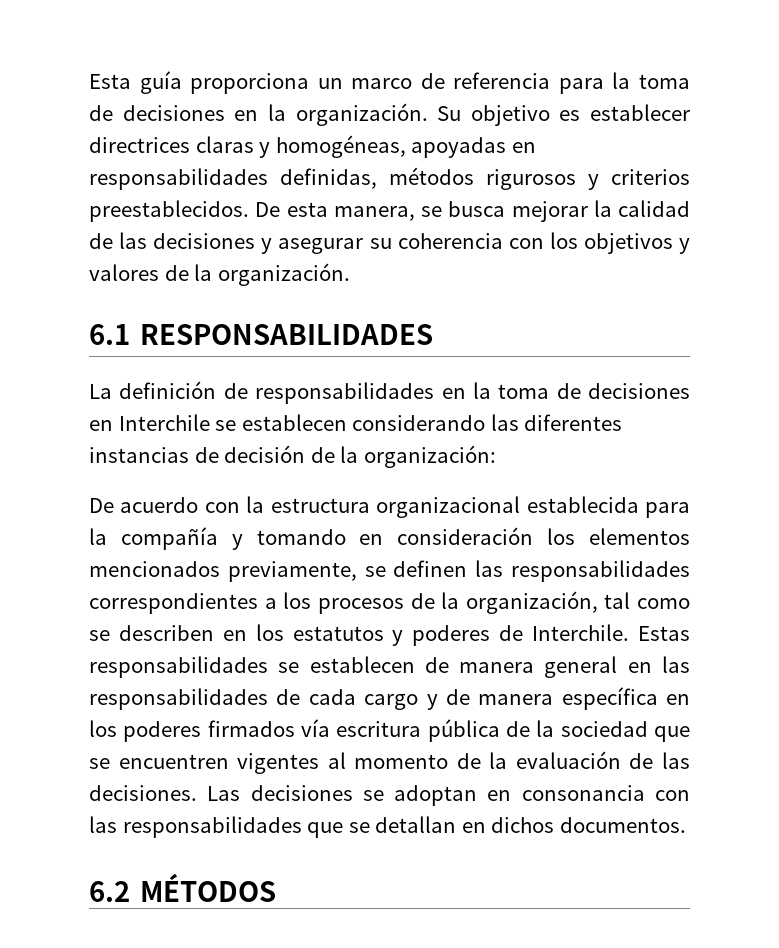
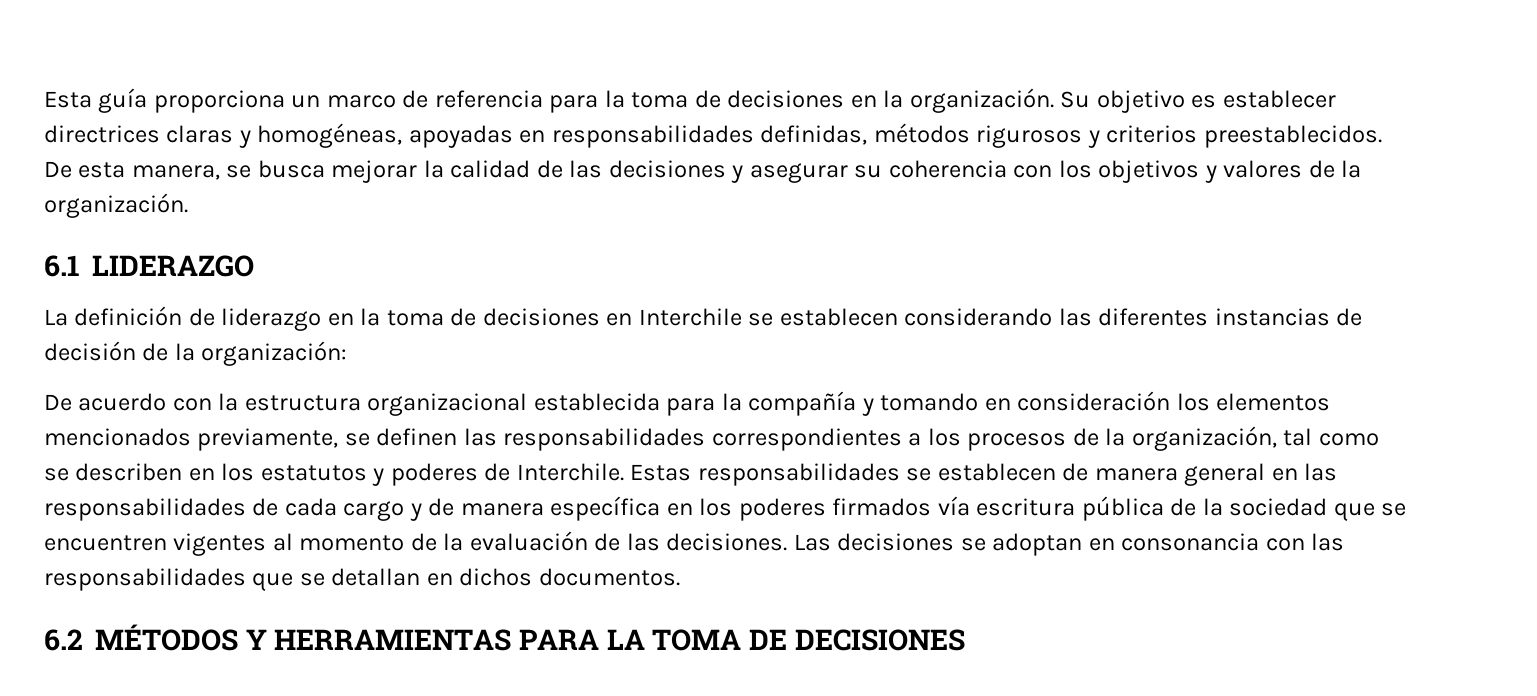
- 6.1 RESPONSABILIDADES
+ 6.1 LIDERAZGO
- La definición de responsabilidades en la toma de decisiones en Interchile se establecen considerando las diferentes instancias de decisión de la organización:
+ La definición de liderazgo en la toma de decisiones en Interchile se establecen considerando las diferentes instancias de decisión de la organización:
- 6.2 MÉTODOS
+ 6.2 MÉTODOS Y HERRAMIENTAS PARA LA TOMA DE DECISIONES

